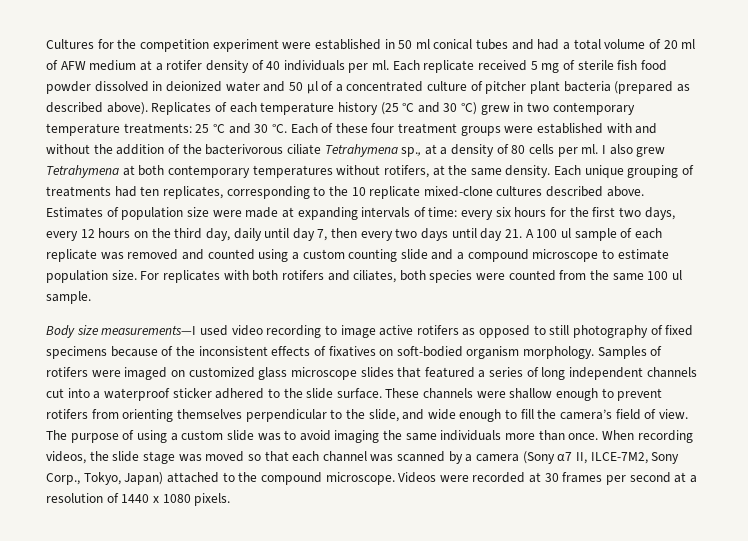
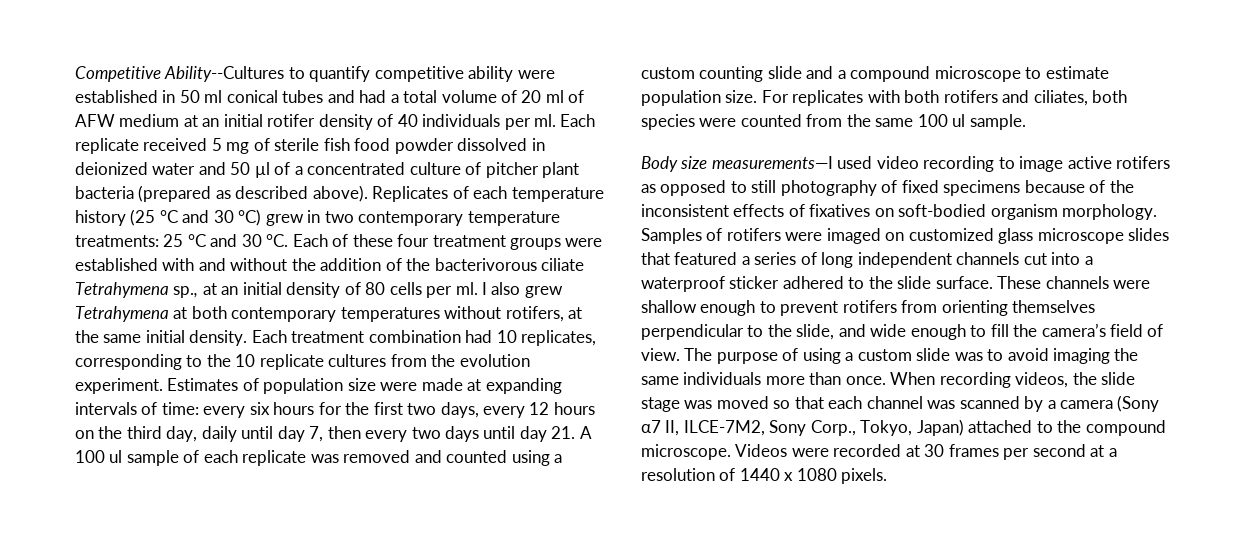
- Cultures for the competition experiment were established in 50 ml conical tubes and had a total volume of 20 ml of AFW medium at a rotifer density of 40 individuals per ml.
+ Competitive Ability--Cultures to quantify competitive ability were established in 50 ml conical tubes and had a total volume of 20 ml of AFW medium at an initial rotifer density of 40 individuals per ml.
- Each of these four treatment groups were established with and without the addition of the bacterivorous ciliate Tetrahymena sp., at a density of 80 cells per ml.
+ Each of these four treatment groups were established with and without the addition of the bacterivorous ciliate Tetrahymena sp., at an initial density of 80 cells per ml.
- I also grew Tetrahymena at both contemporary temperatures without rotifers, at the same density.
+ I also grew Tetrahymena at both contemporary temperatures without rotifers, at the same initial density.
- Each unique grouping of treatments had ten replicates, corresponding to the 10 replicate mixed-clone cultures described above.
+ Each treatment combination had 10 replicates, corresponding to the 10 replicate cultures from the evolution experiment.

